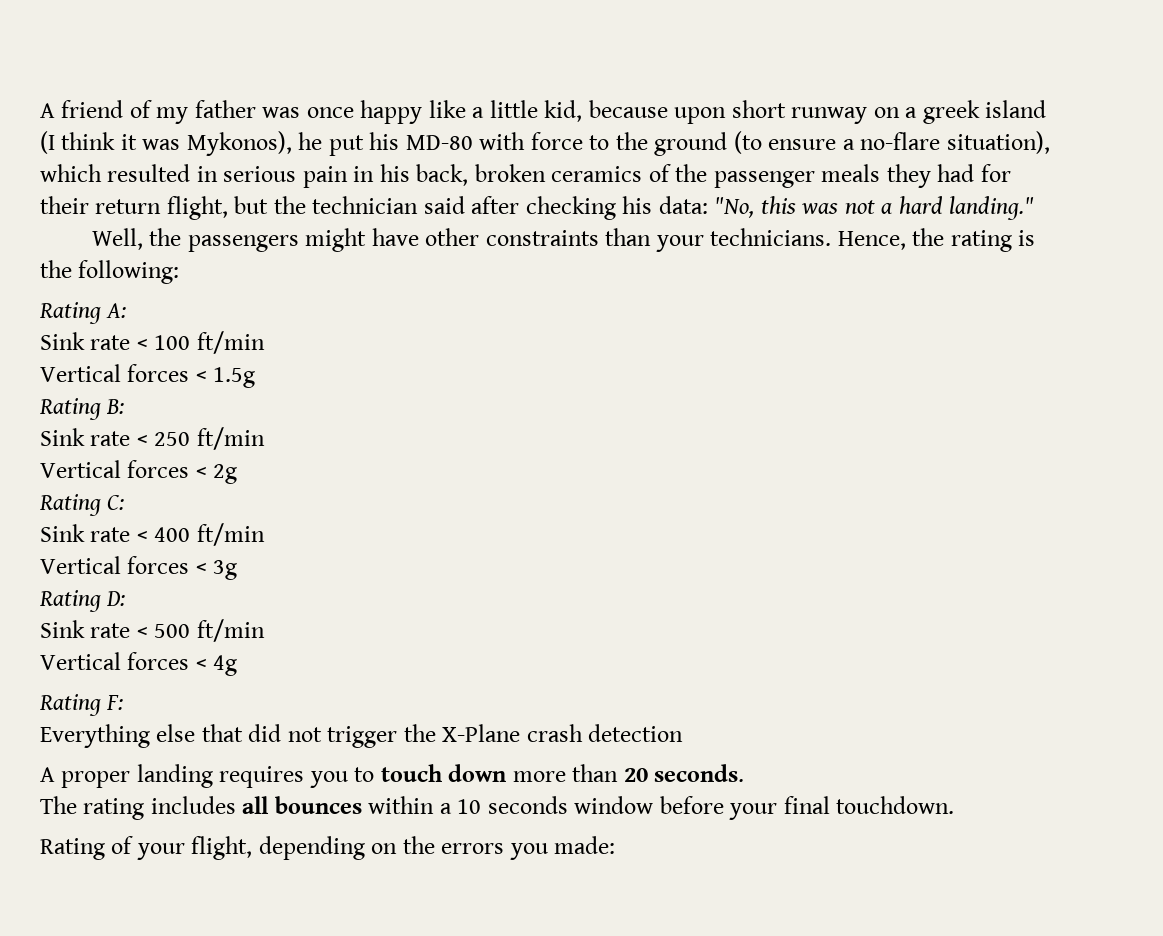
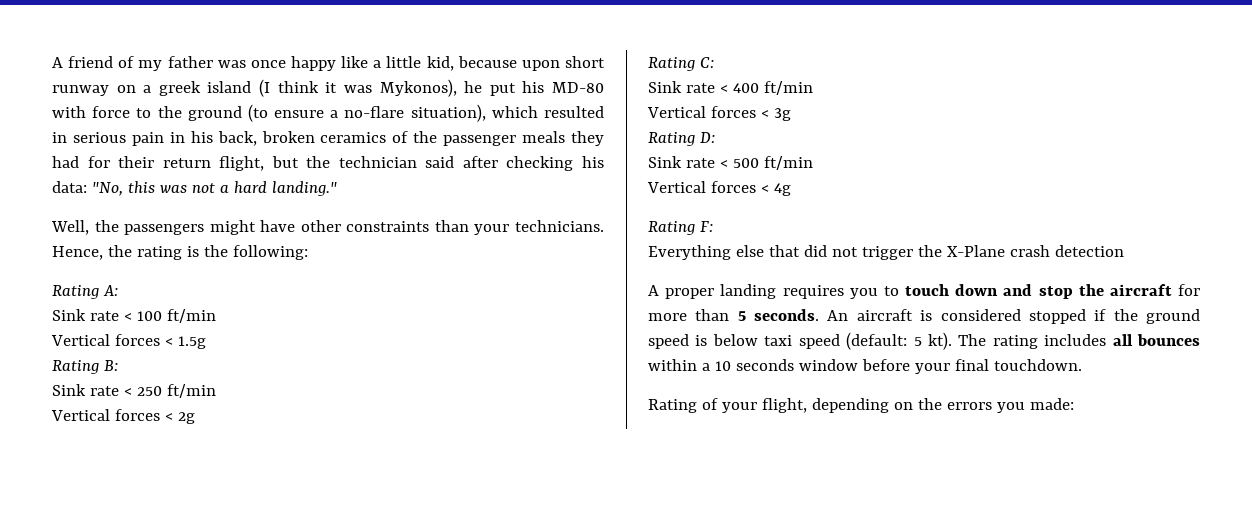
- A proper landing requires you to touch down more than 20 seconds.
- The rating includes all bounces within a 10 seconds window before your final touchdown.
+ A proper landing requires you to touch down and stop the aircraft for more than 5 seconds. An aircraft is considered stopped if the ground speed is below taxi speed (default: 5 kt). The rating includes all bounces within a 10 seconds window before your final touchdown.

